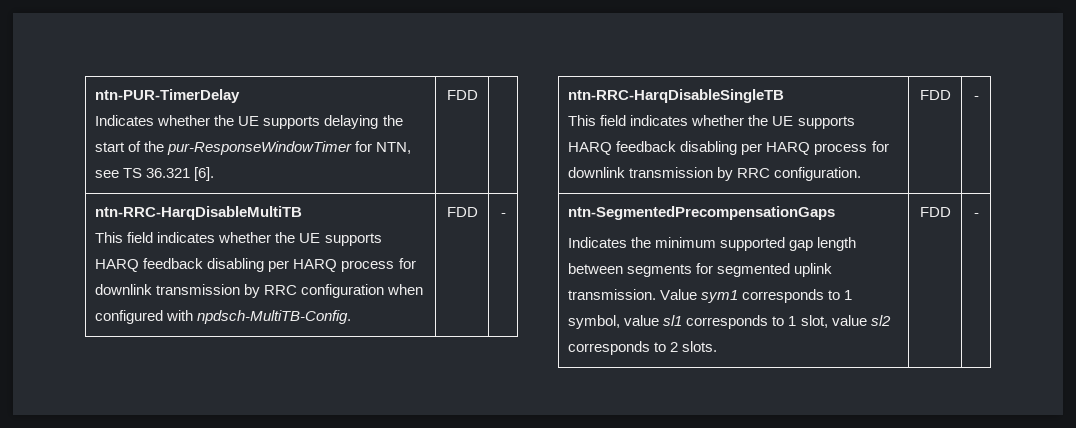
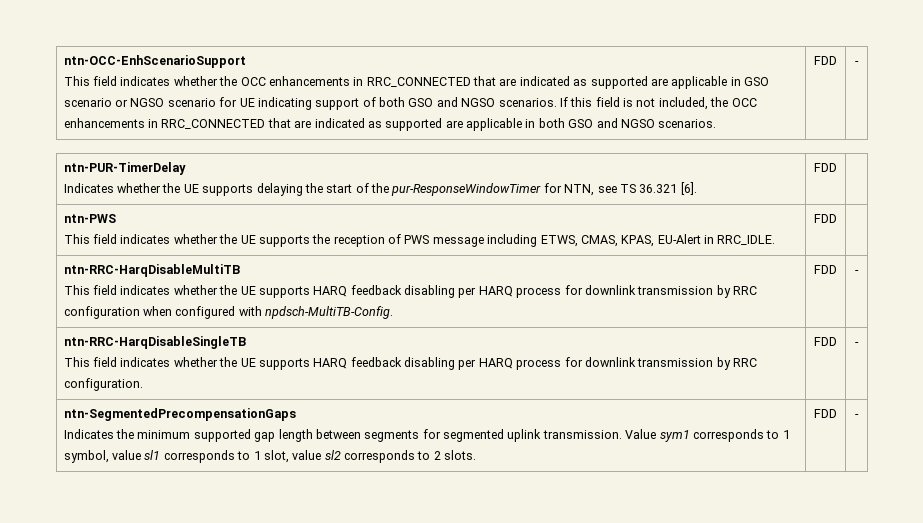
+ ntn-OCC-EnhScenarioSupport
+ This field indicates whether the OCC enhancements in RRC_CONNECTED that are indicated as supported are applicable in GSO scenario or NGSO scenario for UE indicating support of both GSO and NGSO scenarios. If this field is not included, the OCC enhancements in RRC_CONNECTED that are indicated as supported are applicable in both GSO and NGSO scenarios. | FDD | -
+ ntn-PWS
+ This field indicates whether the UE supports the reception of PWS message including ETWS, CMAS, KPAS, EU-Alert in RRC_IDLE. | FDD |

